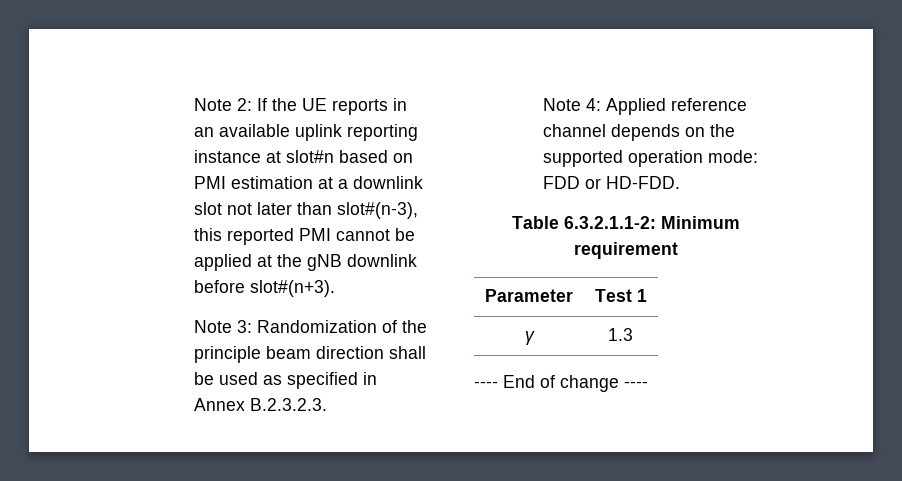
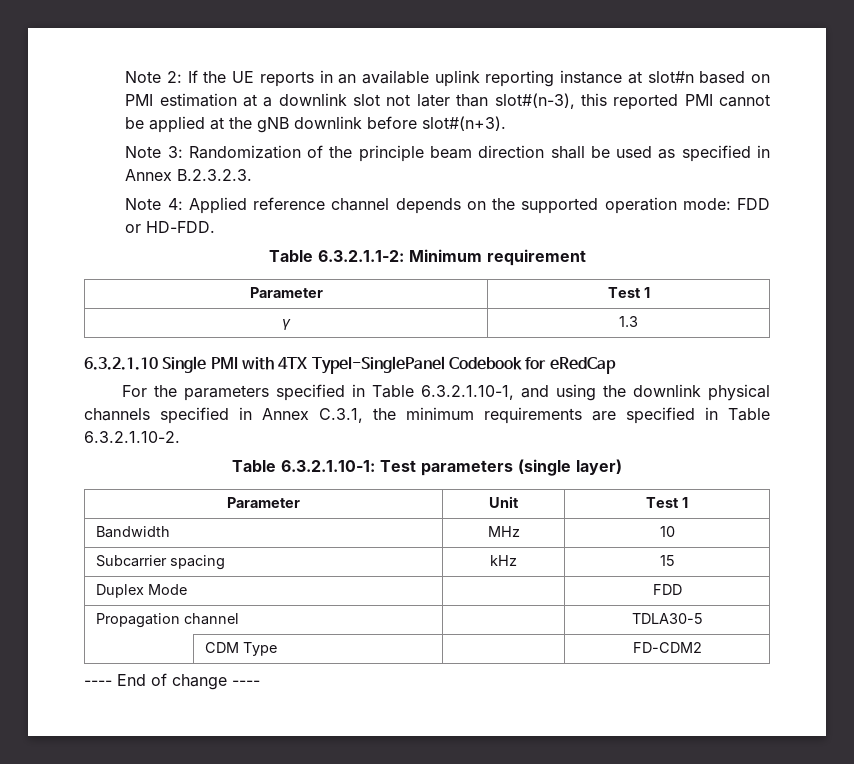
+ 6.3.2.1.10 Single PMI with 4TX TypeI-SinglePanel Codebook for eRedCap
+ For the parameters specified in Table 6.3.2.1.10-1, and using the downlink physical channels specified in Annex C.3.1, the minimum requirements are specified in Table 6.3.2.1.10-2.
+ Table 6.3.2.1.10-1: Test parameters (single layer)
+ Parameter | Unit | Test 1
+ Bandwidth | MHz | 10
+ Subcarrier spacing | kHz | 15
+ Duplex Mode | | FDD
+ Propagation channel | | TDLA30-5
+ | CDM Type | | FD-CDM2

